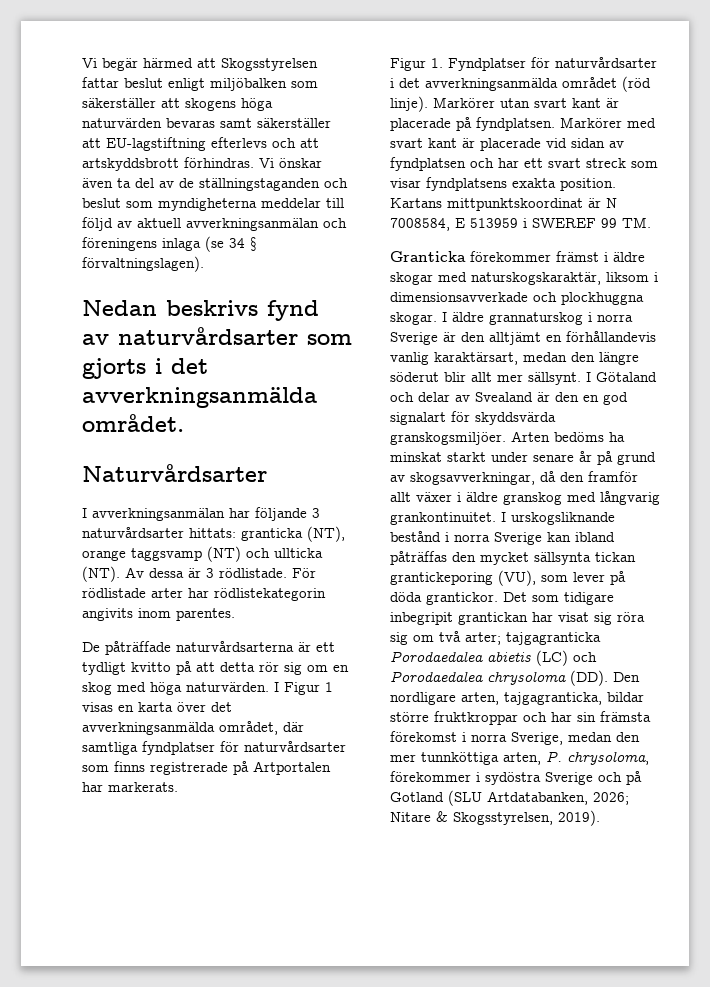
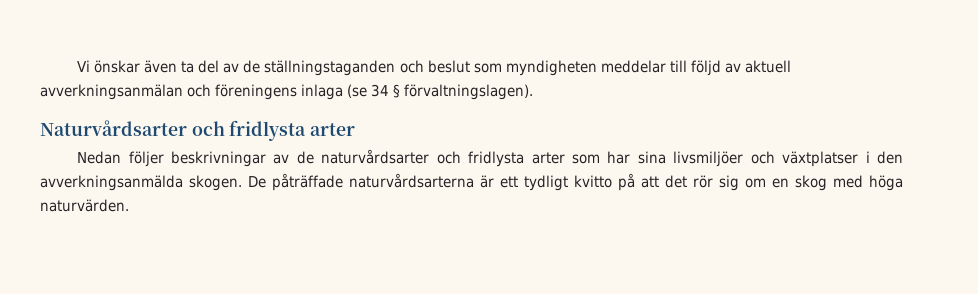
- Vi begär härmed att Skogsstyrelsen fattar beslut enligt miljöbalken som säkerställer att skogens höga naturvärden bevaras samt säkerställer att EU-lagstiftning efterlevs och att artskyddsbrott förhindras. Vi önskar även ta del av de ställningstaganden och beslut som myndigheterna meddelar till följd av aktuell avverkningsanmälan och föreningens inlaga (se 34 § förvaltningslagen).
+ Vi önskar även ta del av de ställningstaganden och beslut som myndigheten meddelar till följd av aktuell avverkningsanmälan och föreningens inlaga (se 34 § förvaltningslagen).
- Nedan beskrivs fynd av naturvårdsarter som gjorts i det avverkningsanmälda området.
- Naturvårdsarter
- I avverkningsanmälan har följande 3 naturvårdsarter hittats: granticka (NT), orange taggsvamp (NT) och ullticka (NT). Av dessa är 3 rödlistade. För rödlistade arter har rödlistekategorin angivits inom parentes.
- De påträffade naturvårdsarterna är ett tydligt kvitto på att detta rör sig om en skog med höga naturvärden. I Figur 1 visas en karta över det avverkningsanmälda området, där samtliga fyndplatser för naturvårdsarter som finns registrerade på Artportalen har markerats.
- Figur 1. Fyndplatser för naturvårdsarter i det avverkningsanmälda området (röd linje). Markörer utan svart kant är placerade på fyndplatsen. Markörer med svart kant är placerade vid sidan av fyndplatsen och har ett svart streck som visar fyndplatsens exakta position. Kartans mittpunktskoordinat är N 7008584, E 513959 i SWEREF 99 TM.
- Granticka förekommer främst i äldre skogar med naturskogskaraktär, liksom i dimensionsavverkade och plockhuggna skogar. I äldre grannaturskog i norra Sverige är den alltjämt en förhållandevis vanlig karaktärsart, medan den längre söderut blir allt mer sällsynt. I Götaland och delar av Svealand är den en god signalart för skyddsvärda granskogsmiljöer. Arten bedöms ha minskat starkt under senare år på grund av skogsavverkningar, då den framför allt växer i äldre granskog med långvarig grankontinuitet. I urskogsliknande bestånd i norra Sverige kan ibland påträffas den mycket sällsynta tickan grantickeporing (VU), som lever på döda grantickor. Det som tidigare inbegripit grantickan har visat sig röra sig om två arter; tajgagranticka Porodaedalea abietis (LC) och Porodaedalea chrysoloma (DD). Den nordligare arten, tajgagranticka, bildar större fruktkroppar och har sin främsta förekomst i norra Sverige, medan den mer tunnköttiga arten, P. chrysoloma, förekommer i sydöstra Sverige och på Gotland (SLU Artdatabanken, 2026; Nitare & Skogsstyrelsen, 2019).
+ Naturvårdsarter och fridlysta arter
+ Nedan följer beskrivningar av de naturvårdsarter och fridlysta arter som har sina livsmiljöer och växtplatser i den avverkningsanmälda skogen. De påträffade naturvårdsarterna är ett tydligt kvitto på att det rör sig om en skog med höga naturvärden.

